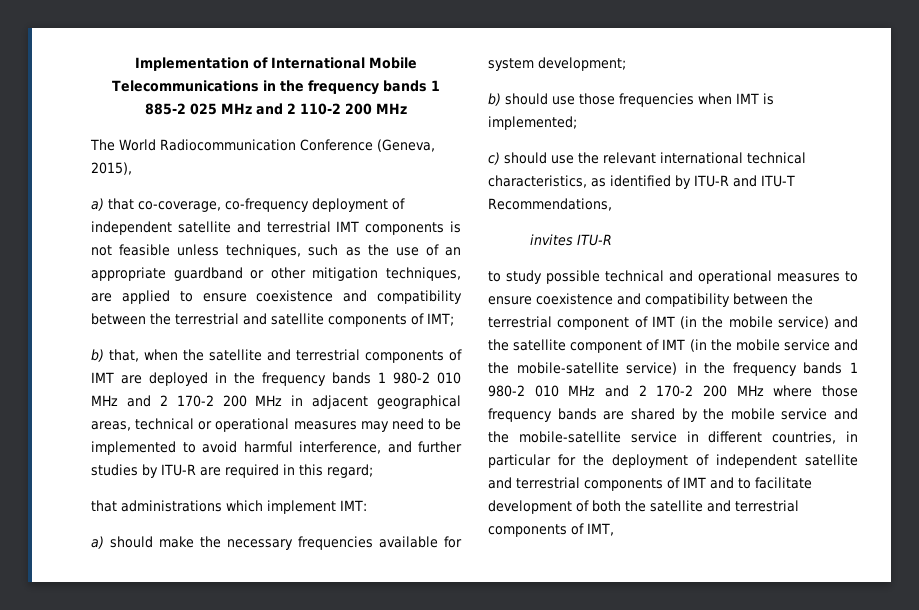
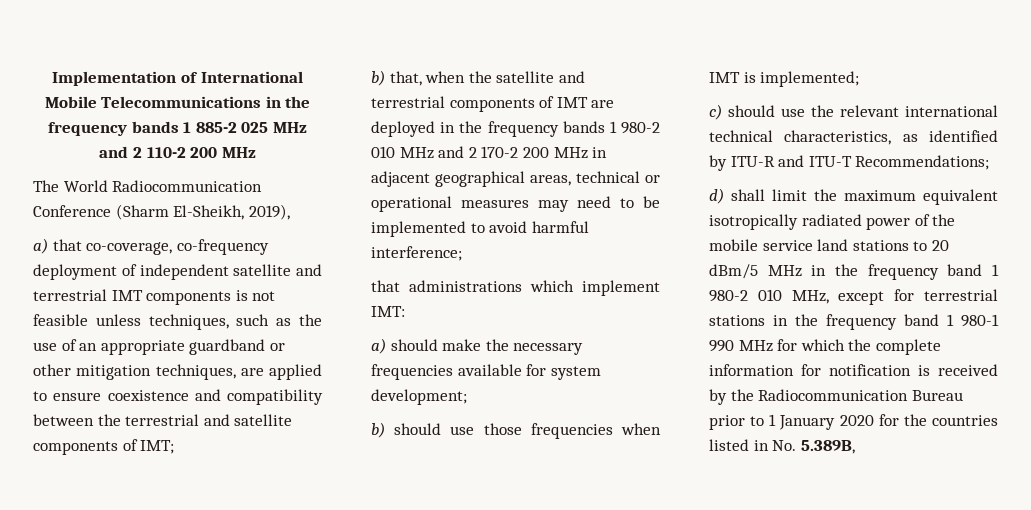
- The World Radiocommunication Conference (Geneva, 2015),
+ The World Radiocommunication Conference (Sharm El-Sheikh, 2019),
- b) that, when the satellite and terrestrial components of IMT are deployed in the frequency bands 1 980-2 010 MHz and 2 170-2 200 MHz in adjacent geographical areas, technical or operational measures may need to be implemented to avoid harmful interference, and further studies by ITU-R are required in this regard;
+ b) that, when the satellite and terrestrial components of IMT are deployed in the frequency bands 1 980-2 010 MHz and 2 170-2 200 MHz in adjacent geographical areas, technical or operational measures may need to be implemented to avoid harmful interference;
- c) should use the relevant international technical characteristics, as identified by ITU-R and ITU-T Recommendations,
- invites ITU-R
- to study possible technical and operational measures to ensure coexistence and compatibility between the terrestrial component of IMT (in the mobile service) and the satellite component of IMT (in the mobile service and the mobile-satellite service) in the frequency bands 1 980-2 010 MHz and 2 170-2 200 MHz where those frequency bands are shared by the mobile service and the mobile-satellite service in different countries, in particular for the deployment of independent satellite and terrestrial components of IMT and to facilitate development of both the satellite and terrestrial components of IMT,
+ c) should use the relevant international technical characteristics, as identified by ITU-R and ITU-T Recommendations;
+ d) shall limit the maximum equivalent isotropically radiated power of the mobile service land stations to 20 dBm/5 MHz in the frequency band 1 980-2 010 MHz, except for terrestrial stations in the frequency band 1 980-1 990 MHz for which the complete information for notification is received by the Radiocommunication Bureau prior to 1 January 2020 for the countries listed in No. 5.389B,

